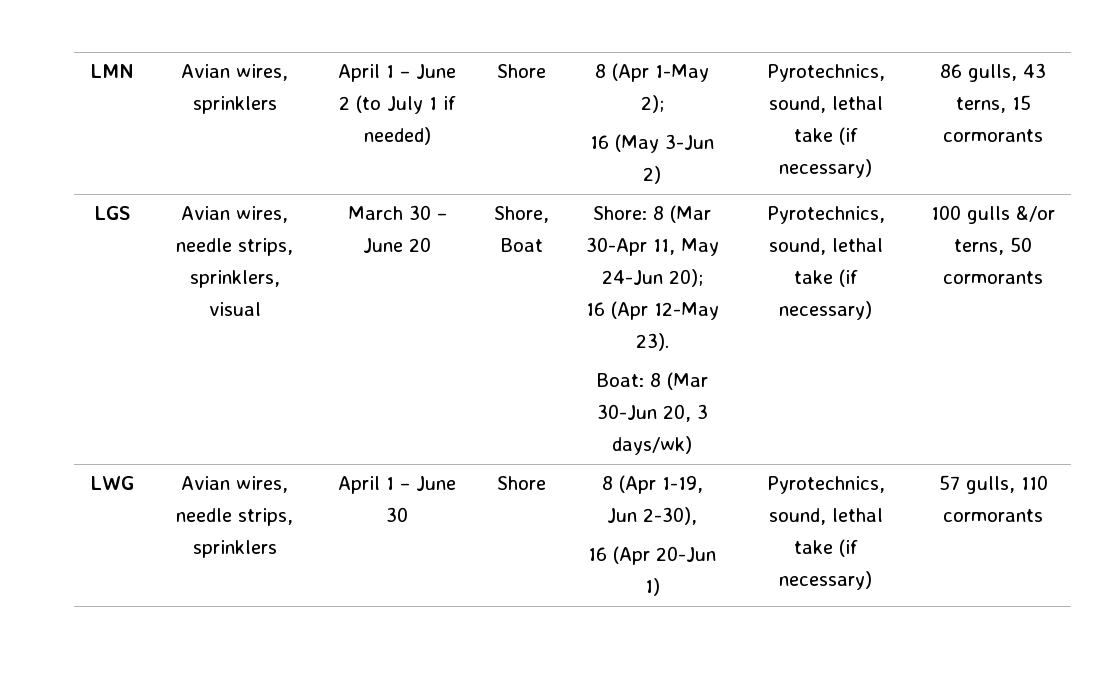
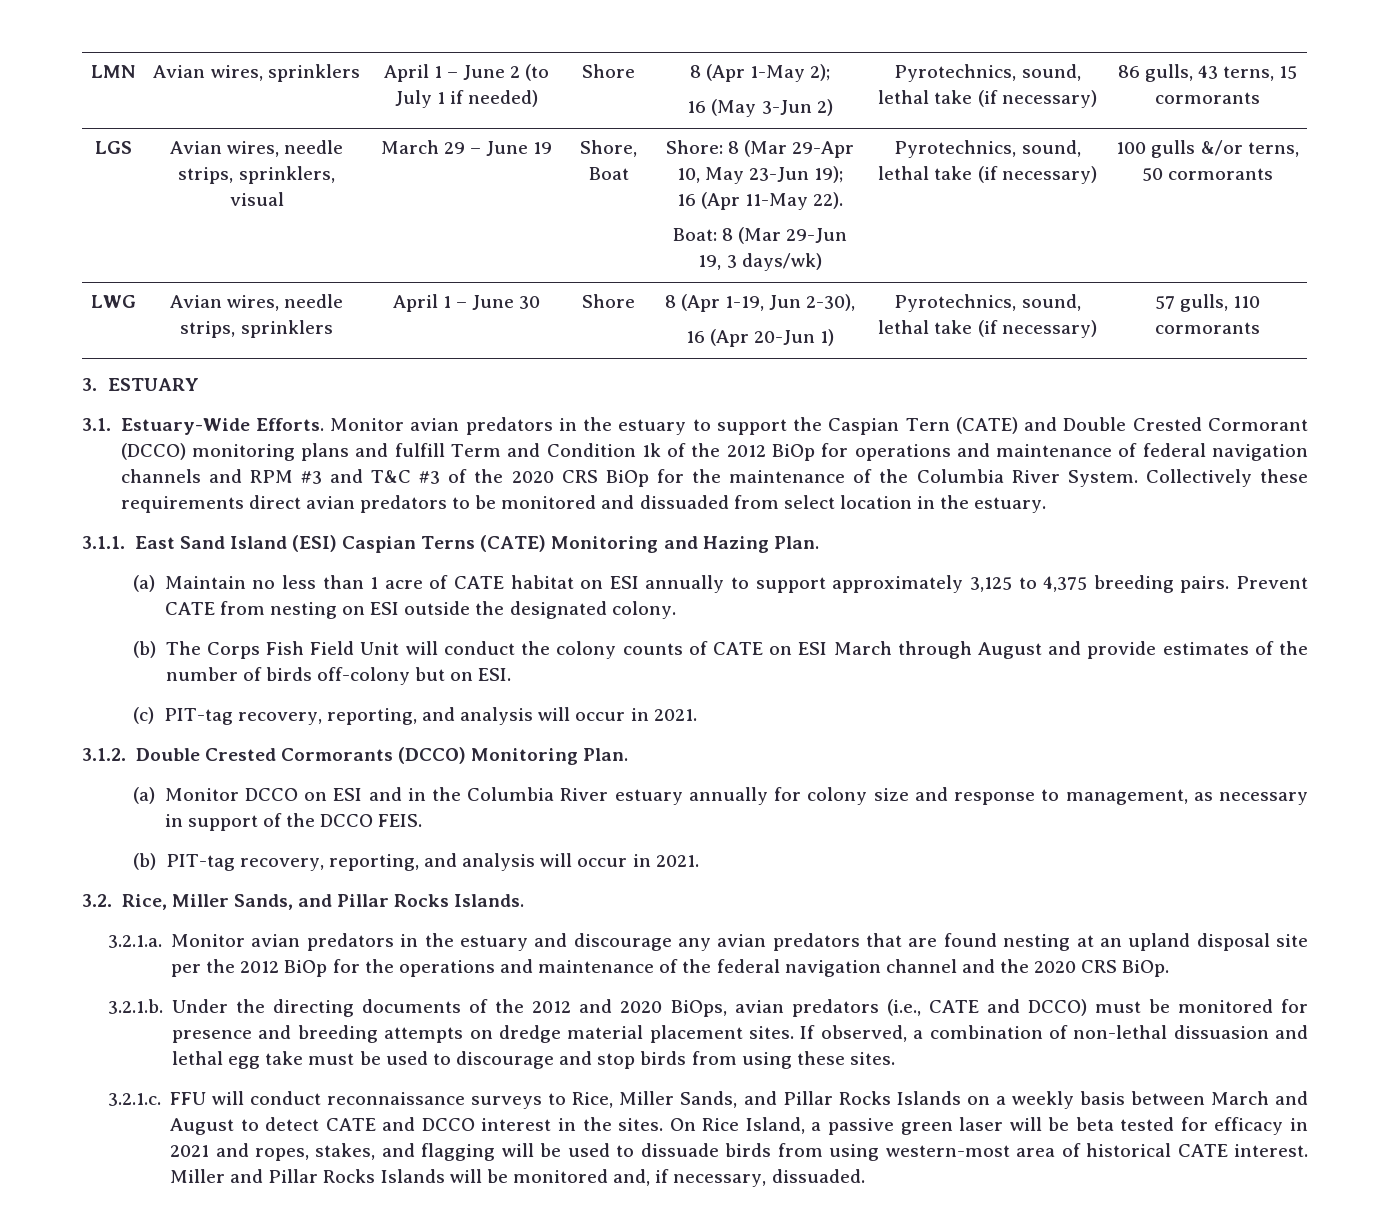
- March 30 – June 20
+ March 29 – June 19
- Shore: 8 (Mar 30-Apr 11, May 24-Jun 20);
- 16 (Apr 12-May 23).
+ Shore: 8 (Mar 29-Apr 10, May 23-Jun 19);
+ 16 (Apr 11-May 22).
- Boat: 8 (Mar 30-Jun 20, 3 days/wk)
+ Boat: 8 (Mar 29-Jun 19, 3 days/wk)
+ 3. ESTUARY
+ 3.1. Estuary-Wide Efforts. Monitor avian predators in the estuary to support the Caspian Tern (CATE) and Double Crested Cormorant (DCCO) monitoring plans and fulfill Term and Condition 1k of the 2012 BiOp for operations and maintenance of federal navigation channels and RPM #3 and T&C #3 of the 2020 CRS BiOp for the maintenance of the Columbia River System. Collectively these requirements direct avian predators to be monitored and dissuaded from select location in the estuary.
+ 3.1.1. East Sand Island (ESI) Caspian Terns (CATE) Monitoring and Hazing Plan.
+ (a) Maintain no less than 1 acre of CATE habitat on ESI annually to support approximately 3,125 to 4,375 breeding pairs. Prevent CATE from nesting on ESI outside the designated colony.
+ (b) The Corps Fish Field Unit will conduct the colony counts of CATE on ESI March through August and provide estimates of the number of birds off-colony but on ESI.
+ (c) PIT-tag recovery, reporting, and analysis will occur in 2021.
+ 3.1.2. Double Crested Cormorants (DCCO) Monitoring Plan.
+ (a) Monitor DCCO on ESI and in the Columbia River estuary annually for colony size and response to management, as necessary in support of the DCCO FEIS.
+ (b) PIT-tag recovery, reporting, and analysis will occur in 2021.
+ 3.2. Rice, Miller Sands, and Pillar Rocks Islands.
+ 3.2.1.a. Monitor avian predators in the estuary and discourage any avian predators that are found nesting at an upland disposal site per the 2012 BiOp for the operations and maintenance of the federal navigation channel and the 2020 CRS BiOp.
+ 3.2.1.b. Under the directing documents of the 2012 and 2020 BiOps, avian predators (i.e., CATE and DCCO) must be monitored for presence and breeding attempts on dredge material placement sites. If observed, a combination of non-lethal dissuasion and lethal egg take must be used to discourage and stop birds from using these sites.
+ 3.2.1.c. FFU will conduct reconnaissance surveys to Rice, Miller Sands, and Pillar Rocks Islands on a weekly basis between March and August to detect CATE and DCCO interest in the sites. On Rice Island, a passive green laser will be beta tested for efficacy in 2021 and ropes, stakes, and flagging will be used to dissuade birds from using western-most area of historical CATE interest. Miller and Pillar Rocks Islands will be monitored and, if necessary, dissuaded.

